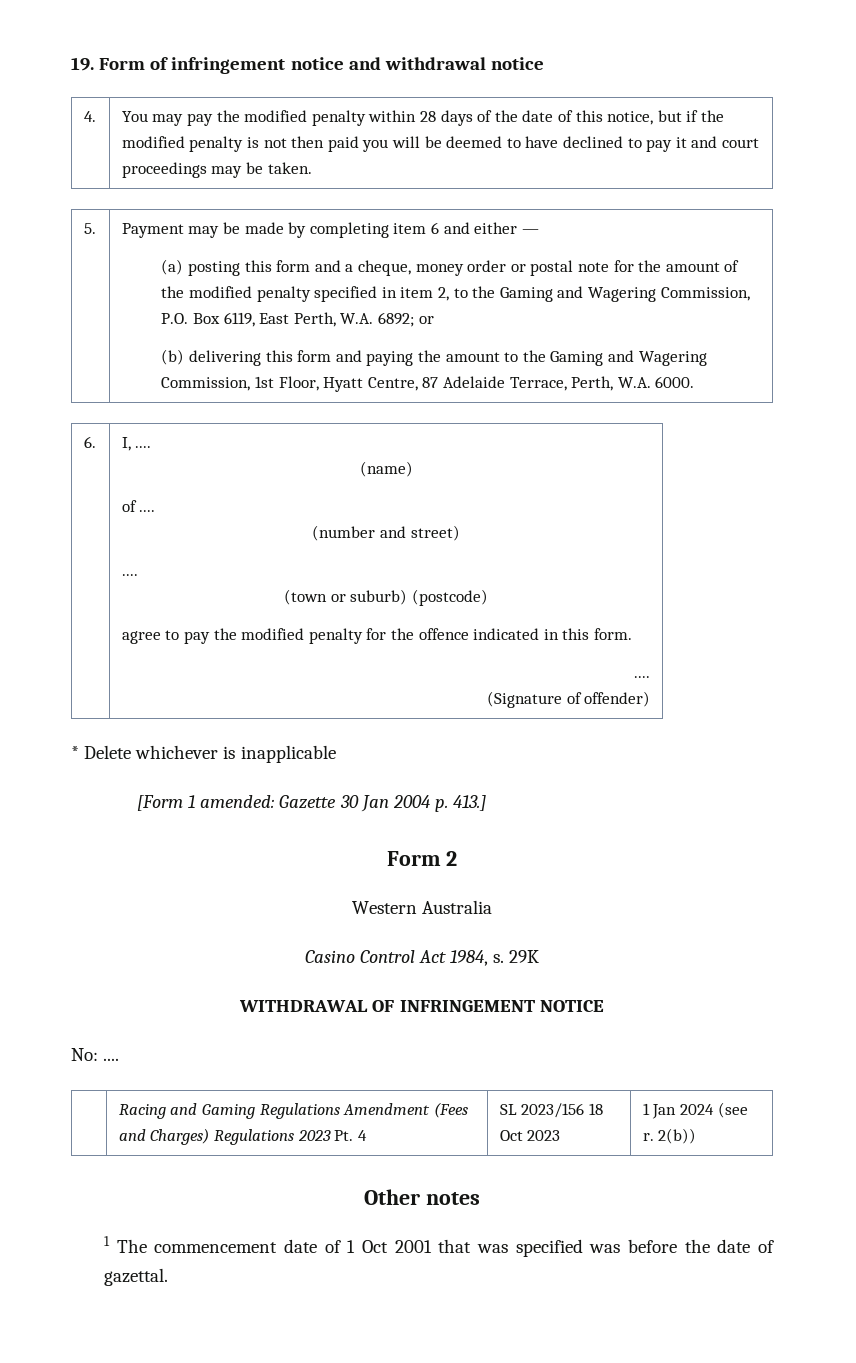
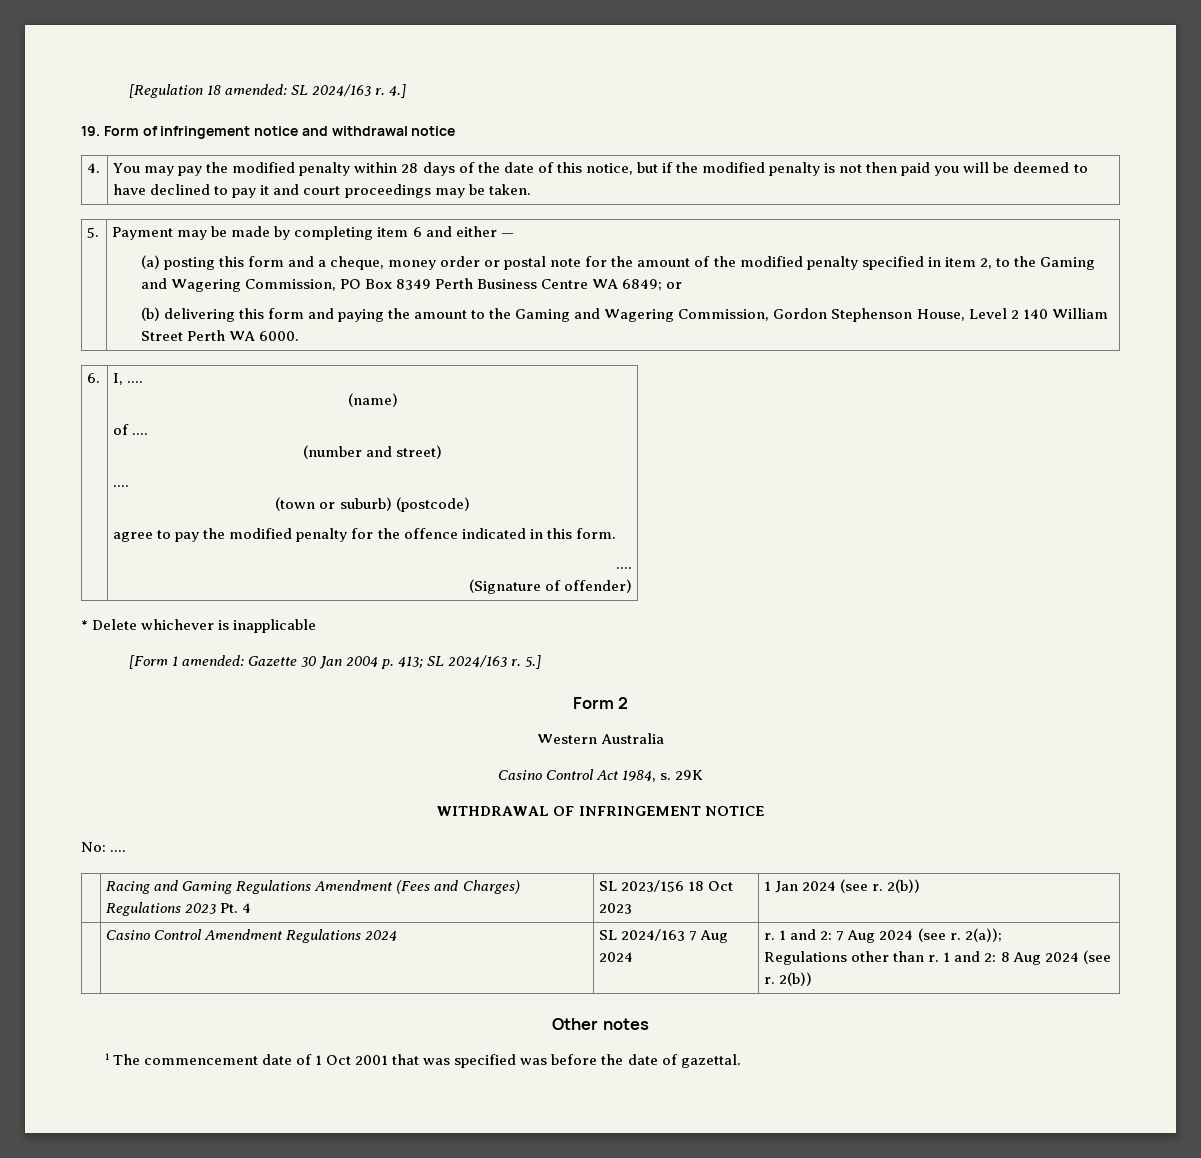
+ [Regulation 18 amended: SL 2024/163 r. 4.]
- (a) posting this form and a cheque, money order or postal note for the amount of the modified penalty specified in item 2, to the Gaming and Wagering Commission, P.O. Box 6119, East Perth, W.A. 6892; or
+ (a) posting this form and a cheque, money order or postal note for the amount of the modified penalty specified in item 2, to the Gaming and Wagering Commission, PO Box 8349 Perth Business Centre WA 6849; or
- (b) delivering this form and paying the amount to the Gaming and Wagering Commission, 1st Floor, Hyatt Centre, 87 Adelaide Terrace, Perth, W.A. 6000.
+ (b) delivering this form and paying the amount to the Gaming and Wagering Commission, Gordon Stephenson House, Level 2 140 William Street Perth WA 6000.
- [Form 1 amended: Gazette 30 Jan 2004 p. 413.]
+ [Form 1 amended: Gazette 30 Jan 2004 p. 413; SL 2024/163 r. 5.]
+ | Casino Control Amendment Regulations 2024 | SL 2024/163 7 Aug 2024 | r. 1 and 2: 7 Aug 2024 (see r. 2(a));
+ Regulations other than r. 1 and 2: 8 Aug 2024 (see r. 2(b))

